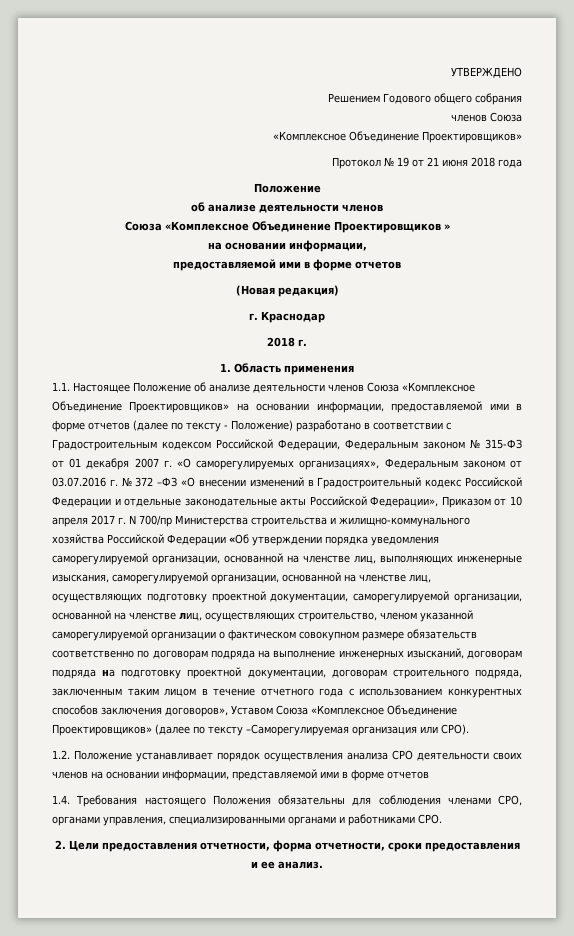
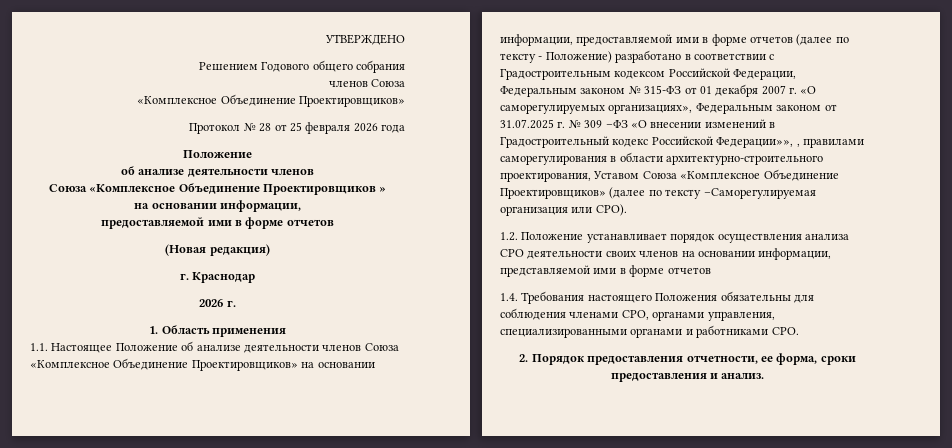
- Протокол № 19 от 21 июня 2018 года
+ Протокол № 28 от 25 февраля 2026 года
- 2018 г.
+ 2026 г.
- 1.1. Настоящее Положение об анализе деятельности членов Союза «Комплексное Объединение Проектировщиков» на основании информации, предоставляемой ими в форме отчетов (далее по тексту - Положение) разработано в соответствии с Градостроительным кодексом Российской Федерации, Федеральным законом № 315-ФЗ от 01 декабря 2007 г. «О саморегулируемых организациях», Федеральным законом от 03.07.2016 г. № 372 –ФЗ «О внесении изменений в Градостроительный кодекс Российской Федерации и отдельные законодательные акты Российской Федерации», Приказом от 10 апреля 2017 г. N 700/пр Министерства строительства и жилищно-коммунального хозяйства Российской Федерации «Об утверждении порядка уведомления саморегулируемой организации, основанной на членстве лиц, выполняющих инженерные изыскания, саморегулируемой организации, основанной на членстве лиц, осуществляющих подготовку проектной документации, саморегулируемой организации, основанной на членстве лиц, осуществляющих строительство, членом указанной саморегулируемой организации о фактическом совокупном размере обязательств соответственно по договорам подряда на выполнение инженерных изысканий, договорам подряда на подготовку проектной документации, договорам строительного подряда, заключенным таким лицом в течение отчетного года с использованием конкурентных способов заключения договоров», Уставом Союза «Комплексное Объединение Проектировщиков» (далее по тексту –Саморегулируемая организация или СРО).
+ 1.1. Настоящее Положение об анализе деятельности членов Союза «Комплексное Объединение Проектировщиков» на основании информации, предоставляемой ими в форме отчетов (далее по тексту - Положение) разработано в соответствии с Градостроительным кодексом Российской Федерации, Федеральным законом № 315-ФЗ от 01 декабря 2007 г. «О саморегулируемых организациях», Федеральным законом от 31.07.2025 г. № 309 –ФЗ «О внесении изменений в Градостроительный кодекс Российской Федерации»», , правилами саморегулирования в области архитектурно-строительного проектирования, Уставом Союза «Комплексное Объединение Проектировщиков» (далее по тексту –Саморегулируемая организация или СРО).
- 2. Цели предоставления отчетности, форма отчетности, сроки предоставления и ее анализ.
+ 2. Порядок предоставления отчетности, ее форма, сроки предоставления и анализ.

